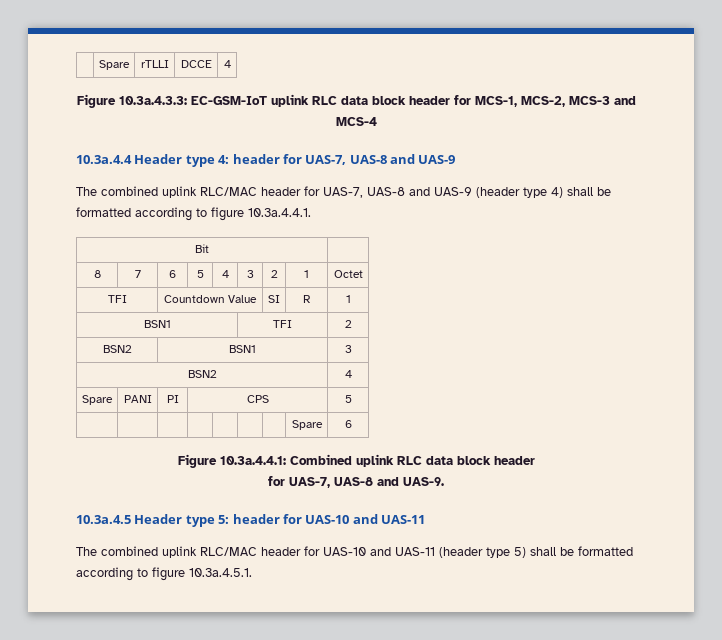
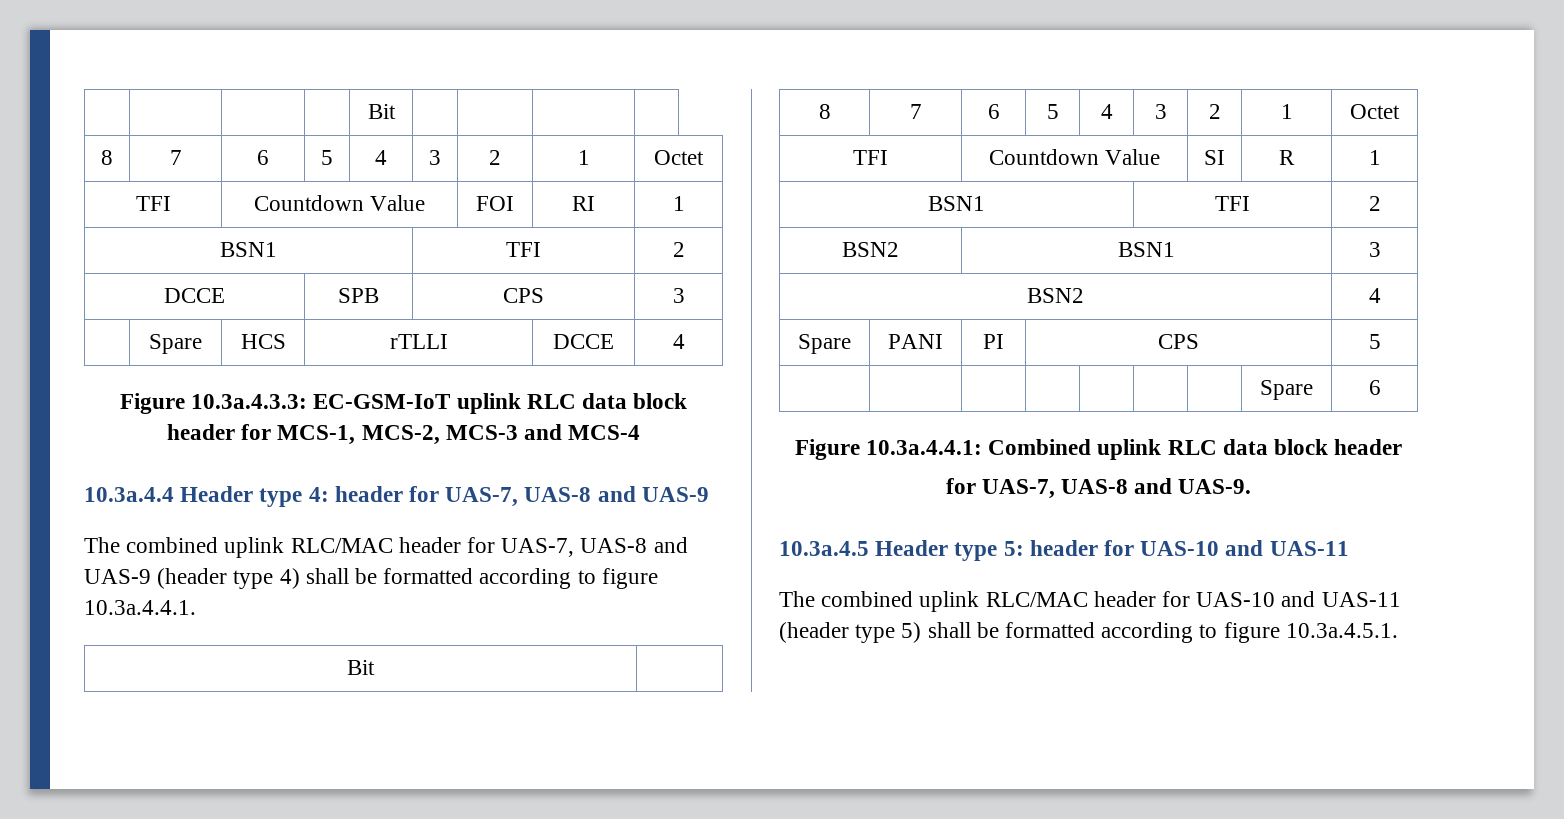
- | Spare | rTLLI | DCCE | 4
+ | | | | Bit | | | |
+ 8 | 7 | 6 | 5 | 4 | 3 | 2 | 1 | Octet
+ TFI | Countdown Value | FOI | RI | 1
+ BSN1 | TFI | 2
+ DCCE | SPB | CPS | 3
+ | Spare | HCS | rTLLI | DCCE | 4

